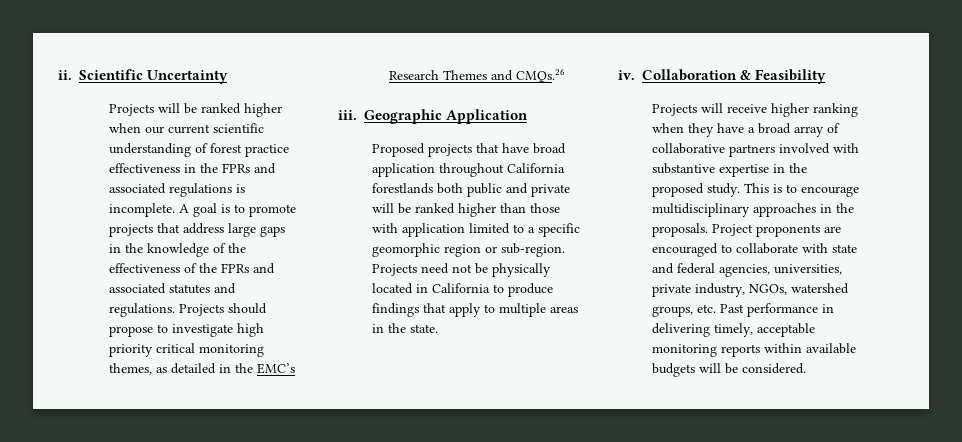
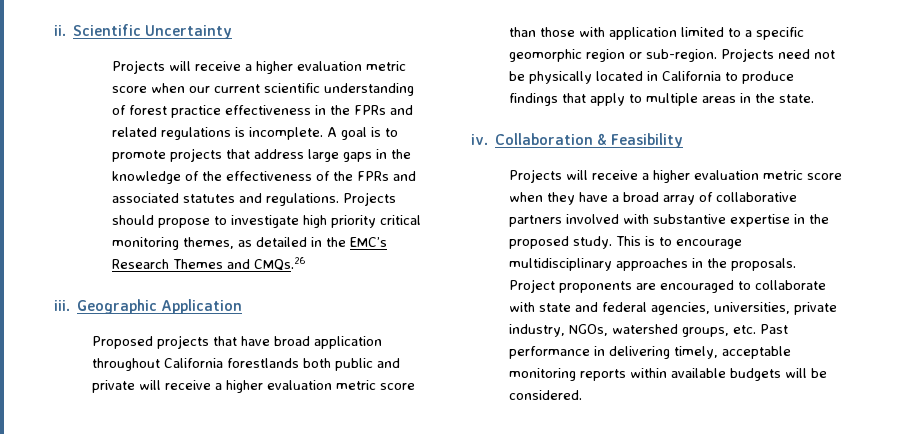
- Projects will be ranked higher when our current scientific understanding of forest practice effectiveness in the FPRs and associated regulations is incomplete.
+ Projects will receive a higher evaluation metric score when our current scientific understanding of forest practice effectiveness in the FPRs and related regulations is incomplete.
- Proposed projects that have broad application throughout California forestlands both public and private will be ranked higher than those with application limited to a specific geomorphic region or sub-region.
+ Proposed projects that have broad application throughout California forestlands both public and private will receive a higher evaluation metric score than those with application limited to a specific geomorphic region or sub-region.
- Projects will receive higher ranking when they have a broad array of collaborative partners involved with substantive expertise in the proposed study.
+ Projects will receive a higher evaluation metric score when they have a broad array of collaborative partners involved with substantive expertise in the proposed study.

